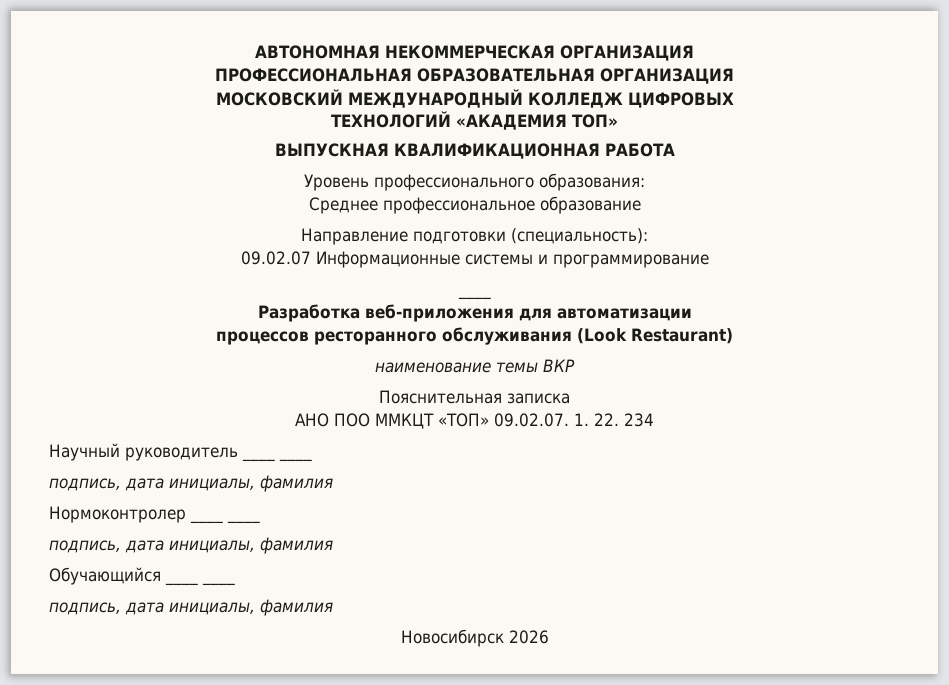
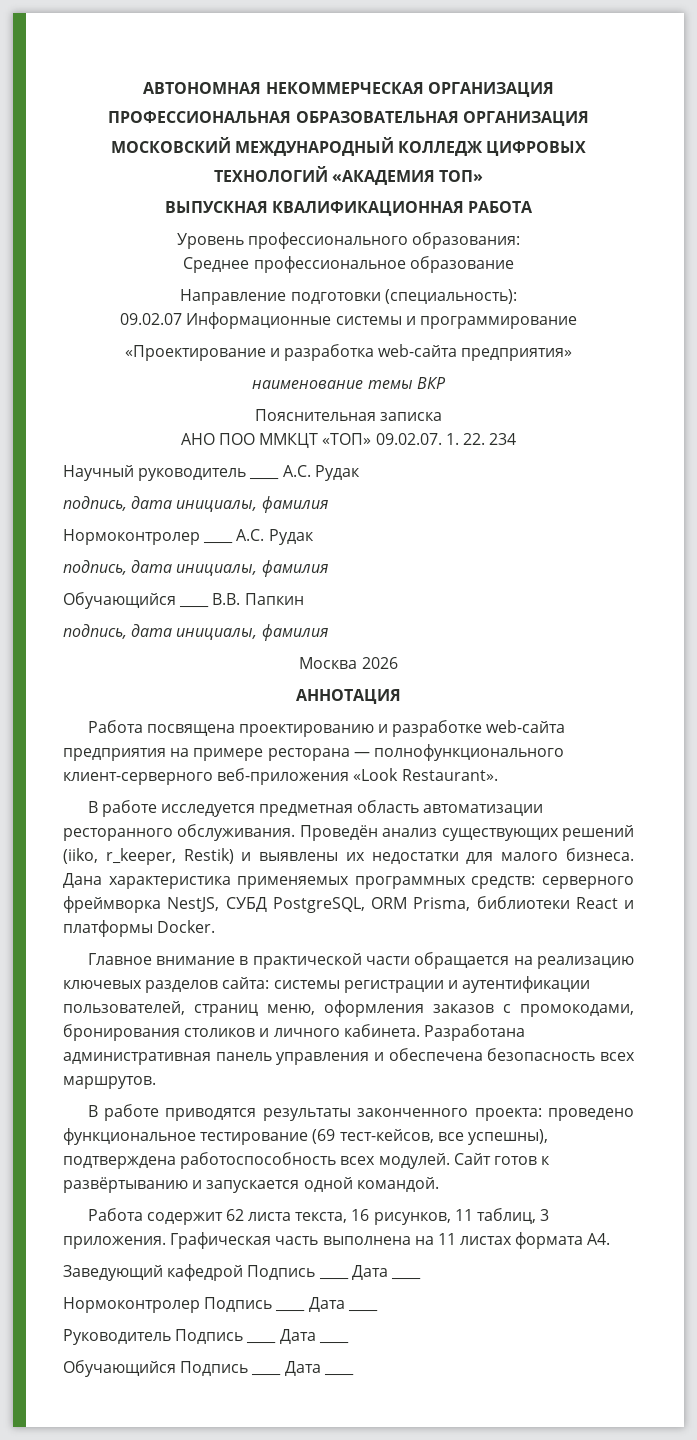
  09.02.07 Информационные системы и программирование
- ____
- Разработка веб-приложения для автоматизации
- процессов ресторанного обслуживания (Look Restaurant)
+ «Проектирование и разработка web-сайта предприятия»
- Научный руководитель ____ ____
+ Научный руководитель ____ А.С. Рудак
- Нормоконтролер ____ ____
+ Нормоконтролер ____ А.С. Рудак
- Обучающийся ____ ____
+ Обучающийся ____ В.В. Папкин
  подпись, дата инициалы, фамилия
- Новосибирск 2026
+ Москва 2026
+ АННОТАЦИЯ
+ Работа посвящена проектированию и разработке web-сайта предприятия на примере ресторана — полнофункционального клиент-серверного веб-приложения «Look Restaurant».
+ В работе исследуется предметная область автоматизации ресторанного обслуживания. Проведён анализ существующих решений (iiko, r_keeper, Restik) и выявлены их недостатки для малого бизнеса. Дана характеристика применяемых программных средств: серверного фреймворка NestJS, СУБД PostgreSQL, ORM Prisma, библиотеки React и платформы Docker.
+ Главное внимание в практической части обращается на реализацию ключевых разделов сайта: системы регистрации и аутентификации пользователей, страниц меню, оформления заказов с промокодами, бронирования столиков и личного кабинета. Разработана административная панель управления и обеспечена безопасность всех маршрутов.
+ В работе приводятся результаты законченного проекта: проведено функциональное тестирование (69 тест-кейсов, все успешны), подтверждена работоспособность всех модулей. Сайт готов к развёртыванию и запускается одной командой.
+ Работа содержит 62 листа текста, 16 рисунков, 11 таблиц, 3 приложения. Графическая часть выполнена на 11 листах формата А4.
+ Заведующий кафедрой Подпись ____ Дата ____
+ Нормоконтролер Подпись ____ Дата ____
+ Руководитель Подпись ____ Дата ____
+ Обучающийся Подпись ____ Дата ____

